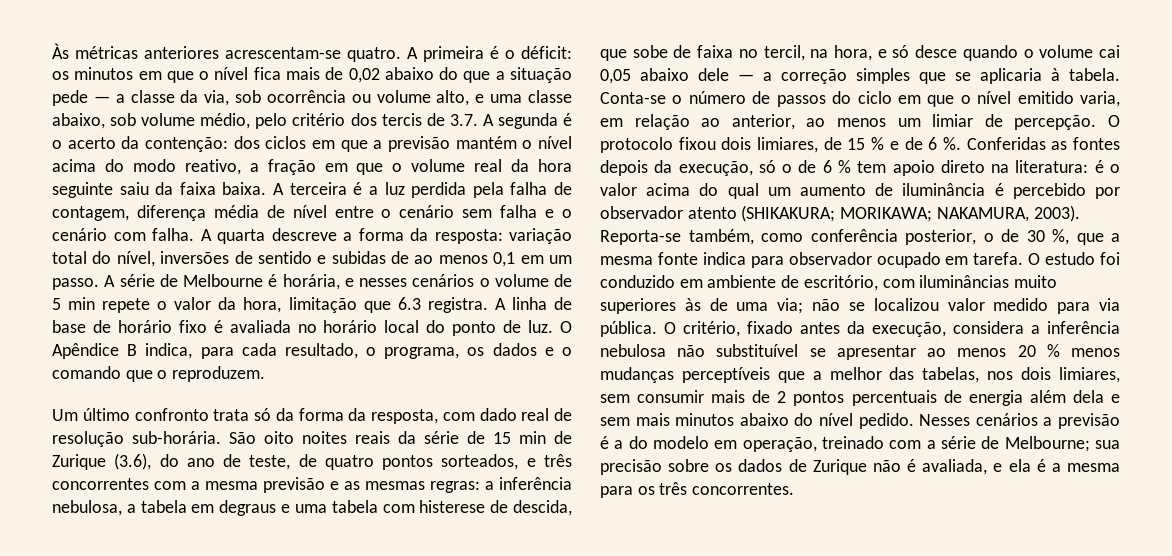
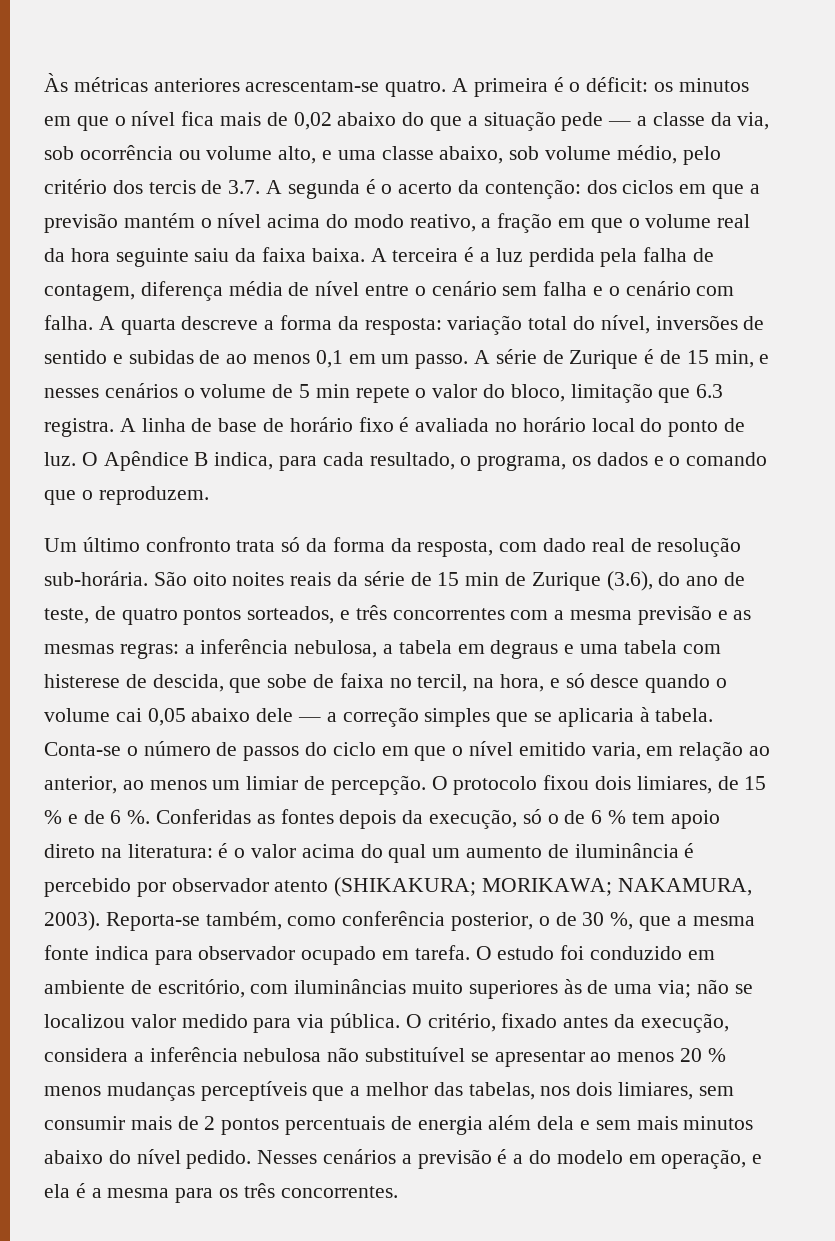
- A série de Melbourne é horária, e nesses cenários o volume de 5 min repete o valor da hora, limitação que 6.3 registra.
+ A série de Zurique é de 15 min, e nesses cenários o volume de 5 min repete o valor do bloco, limitação que 6.3 registra.
- Nesses cenários a previsão é a do modelo em operação, treinado com a série de Melbourne; sua precisão sobre os dados de Zurique não é avaliada, e ela é a mesma para os três concorrentes.
+ Nesses cenários a previsão é a do modelo em operação, e ela é a mesma para os três concorrentes.

